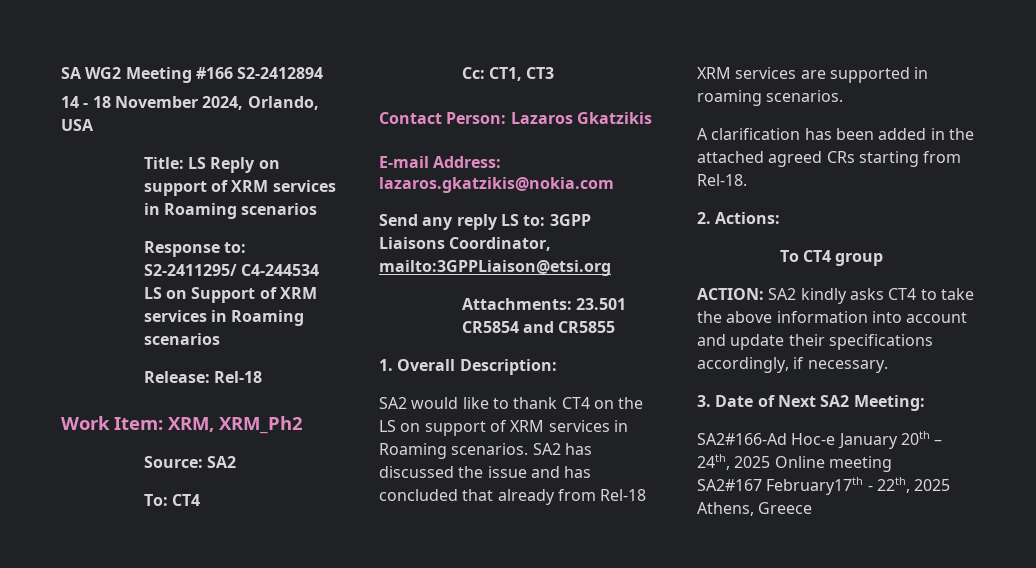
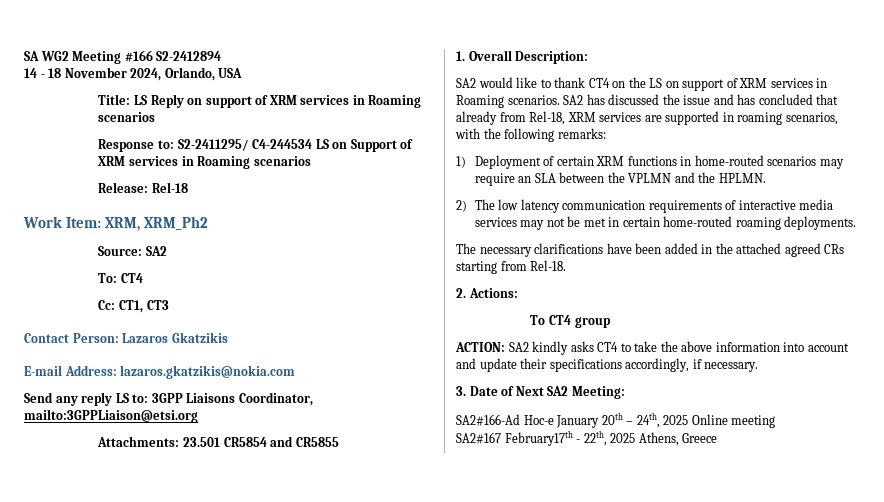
- SA2 has discussed the issue and has concluded that already from Rel-18 XRM services are supported in roaming scenarios.
- A clarification has been added in the attached agreed CRs starting from Rel-18.
+ SA2 has discussed the issue and has concluded that already from Rel-18, XRM services are supported in roaming scenarios, with the following remarks:
+ 1) Deployment of certain XRM functions in home-routed scenarios may require an SLA between the VPLMN and the HPLMN.
+ 2) The low latency communication requirements of interactive media services may not be met in certain home-routed roaming deployments.
+ The necessary clarifications have been added in the attached agreed CRs starting from Rel-18.

